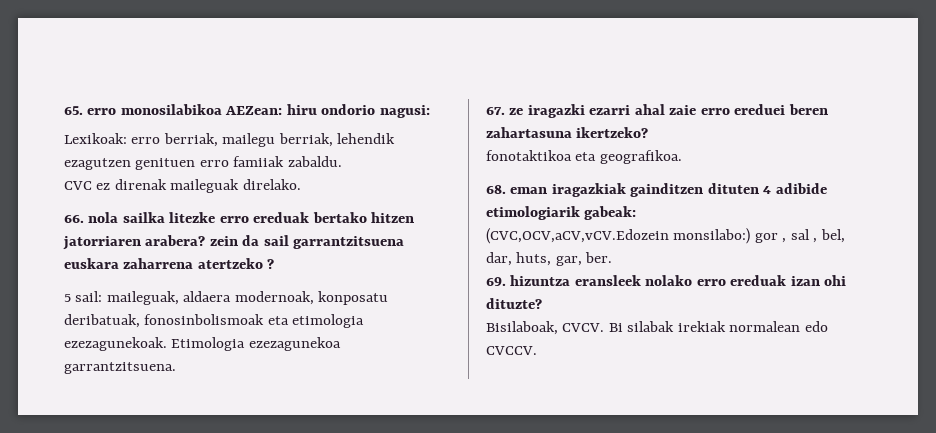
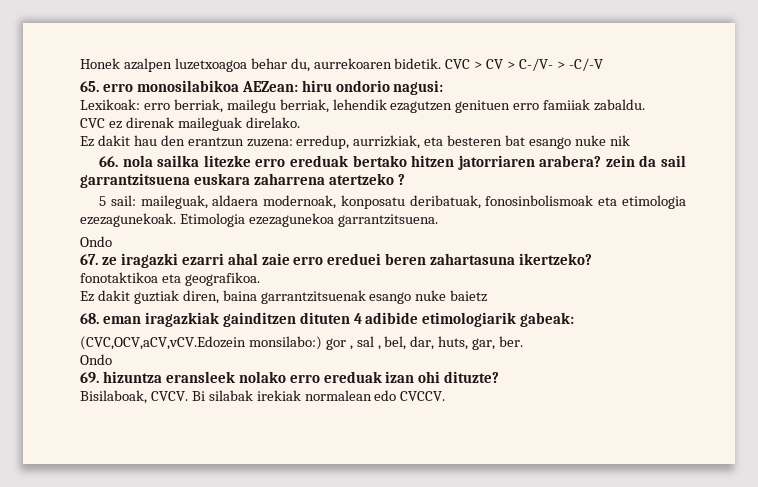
+ Honek azalpen luzetxoagoa behar du, aurrekoaren bidetik. CVC > CV > C-/V- > -C/-V
+ Ez dakit hau den erantzun zuzena: erredup, aurrizkiak, eta besteren bat esango nuke nik
  Etimologia ezezagunekoa garrantzitsuena.
+ Ondo
+ Ez dakit guztiak diren, baina garrantzitsuenak esango nuke baietz
  (CVC,OCV,aCV,vCV.Edozein monsilabo:) gor , sal , bel, dar, huts, gar, ber.
+ Ondo

